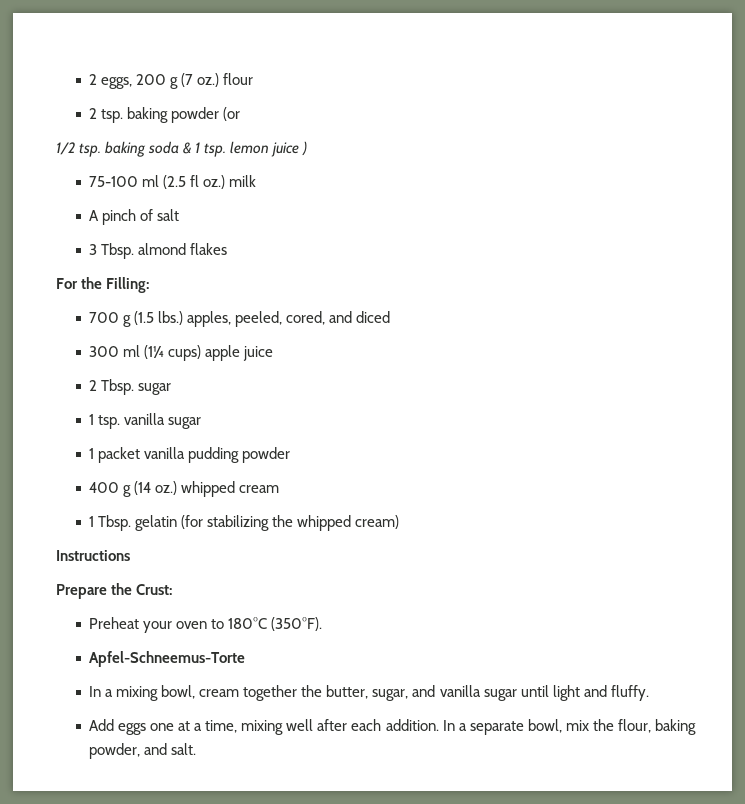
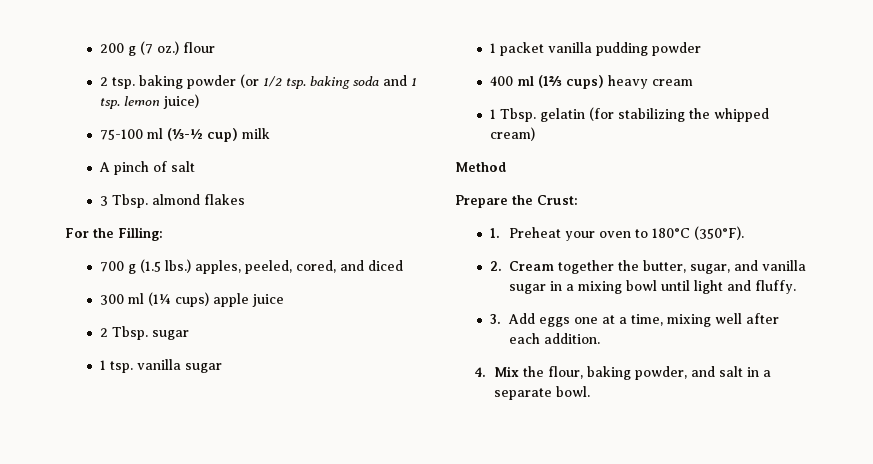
- 2 eggs, 200 g (7 oz.) flour
+ 200 g (7 oz.) flour
- 2 tsp. baking powder (or
- 1/2 tsp. baking soda & 1 tsp. lemon juice )
+ 2 tsp. baking powder (or 1/2 tsp. baking soda and 1 tsp. lemon juice)
- 75-100 ml (2.5 fl oz.) milk
+ 75-100 ml (⅓-½ cup) milk
- 400 g (14 oz.) whipped cream
+ 400 ml (1⅔ cups) heavy cream
- Instructions
+ Method
- Preheat your oven to 180°C (350°F).
+ 1. Preheat your oven to 180°C (350°F).
- Apfel-Schneemus-Torte
- In a mixing bowl, cream together the butter, sugar, and vanilla sugar until light and fluffy.
+ 2. Cream together the butter, sugar, and vanilla sugar in a mixing bowl until light and fluffy.
- Add eggs one at a time, mixing well after each addition. In a separate bowl, mix the flour, baking powder, and salt.
+ 3. Add eggs one at a time, mixing well after each addition.
+ 4. Mix the flour, baking powder, and salt in a separate bowl.

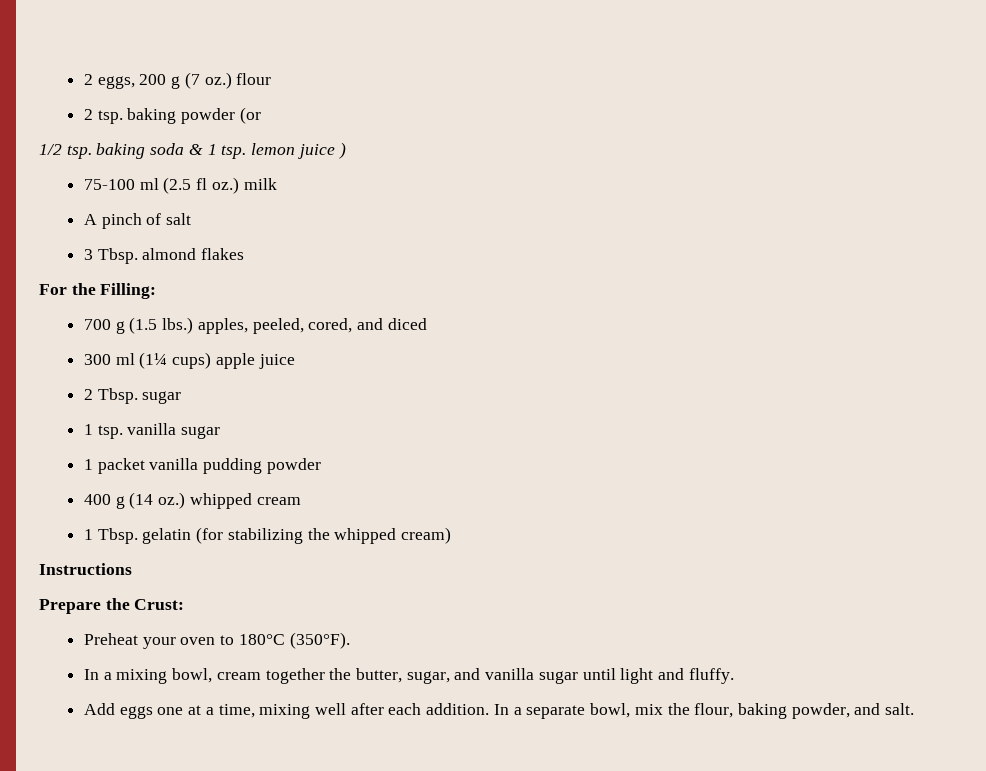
- 200 g (7 oz.) flour
+ 2 eggs, 200 g (7 oz.) flour
- 2 tsp. baking powder (or 1/2 tsp. baking soda and 1 tsp. lemon juice)
+ 2 tsp. baking powder (or
+ 1/2 tsp. baking soda & 1 tsp. lemon juice )
- 75-100 ml (⅓-½ cup) milk
+ 75-100 ml (2.5 fl oz.) milk
- 400 ml (1⅔ cups) heavy cream
+ 400 g (14 oz.) whipped cream
- Method
+ Instructions
- 1. Preheat your oven to 180°C (350°F).
+ Preheat your oven to 180°C (350°F).
- 2. Cream together the butter, sugar, and vanilla sugar in a mixing bowl until light and fluffy.
+ In a mixing bowl, cream together the butter, sugar, and vanilla sugar until light and fluffy.
- 3. Add eggs one at a time, mixing well after each addition.
- 4. Mix the flour, baking powder, and salt in a separate bowl.
+ Add eggs one at a time, mixing well after each addition. In a separate bowl, mix the flour, baking powder, and salt.

